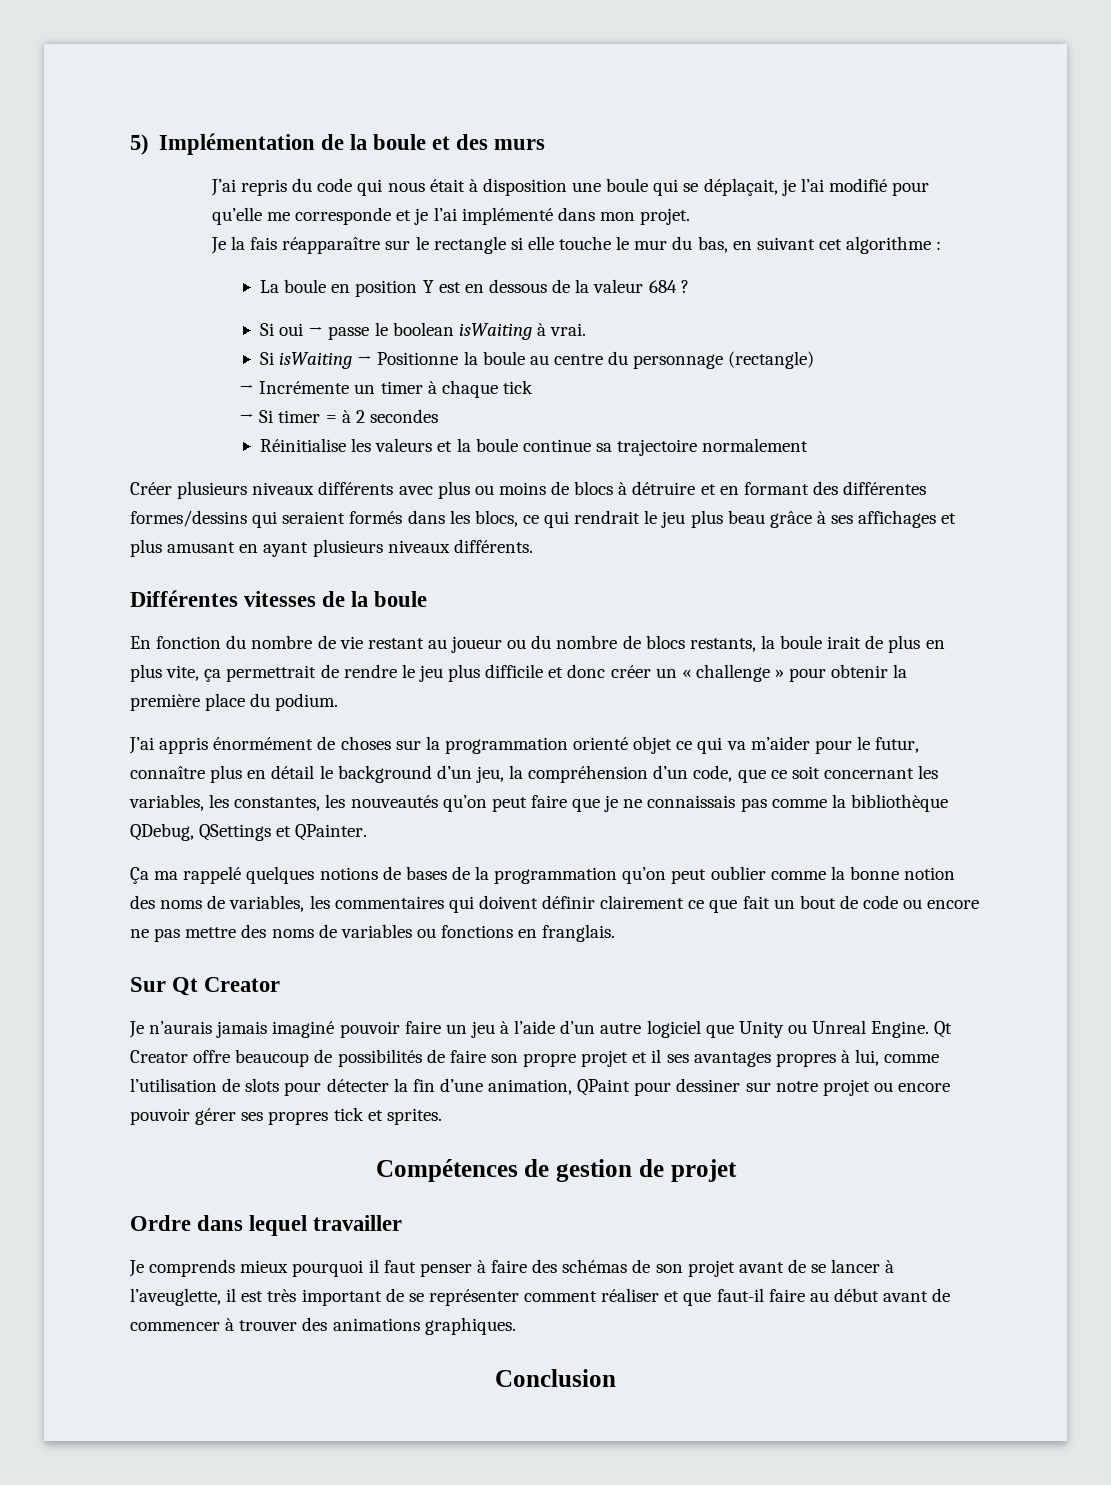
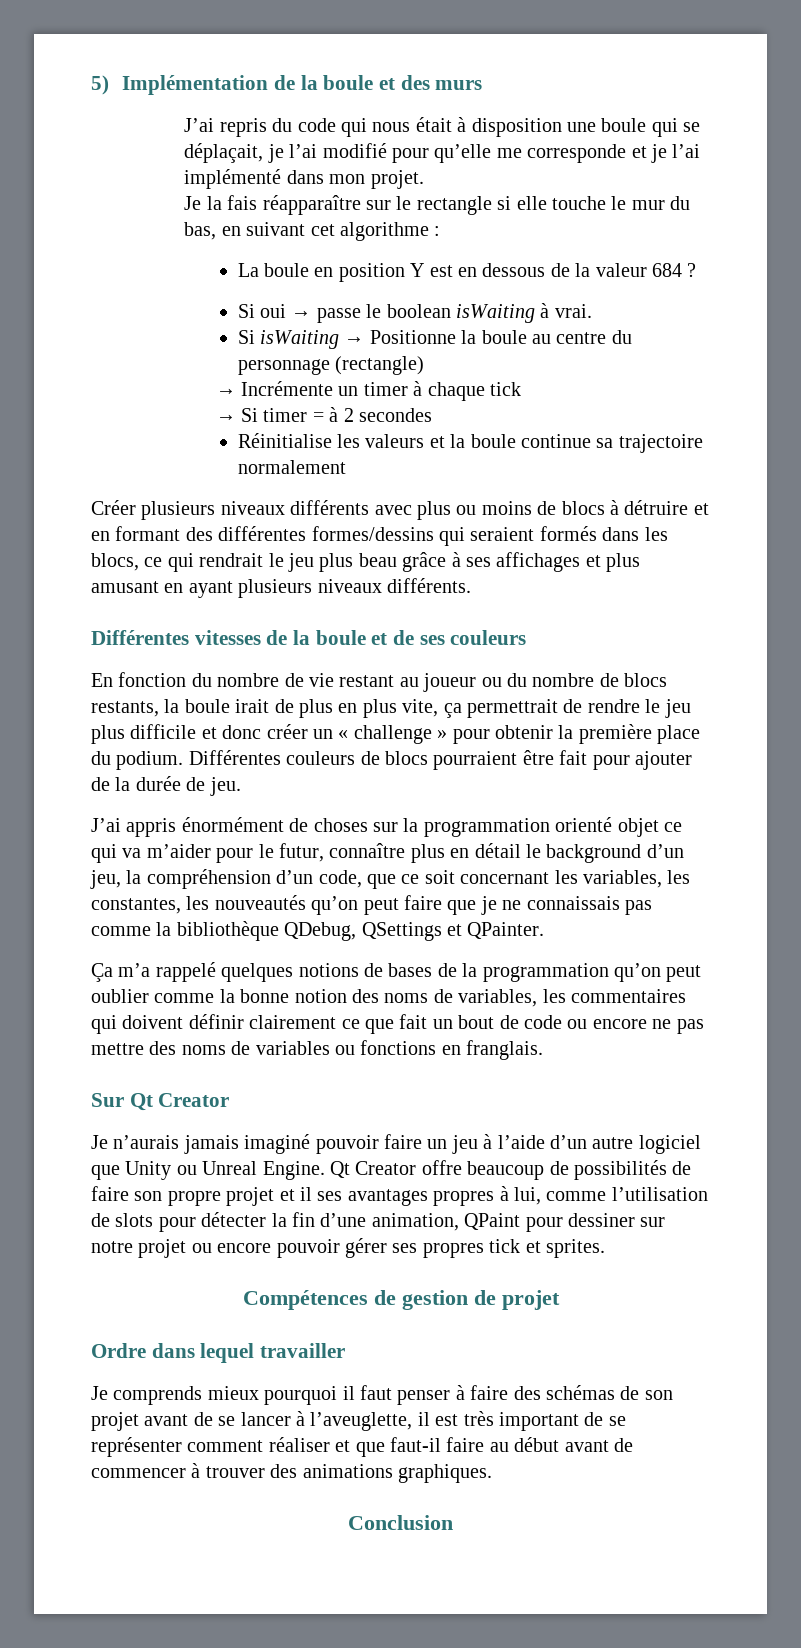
- Différentes vitesses de la boule
+ Différentes vitesses de la boule et de ses couleurs
+ Différentes couleurs de blocs pourraient être fait pour ajouter de la durée de jeu.
- Ça ma rappelé quelques notions de bases de la programmation qu’on peut oublier comme la bonne notion des noms de variables, les commentaires qui doivent définir clairement ce que fait un bout de code ou encore ne pas mettre des noms de variables ou fonctions en franglais.
+ Ça m’a rappelé quelques notions de bases de la programmation qu’on peut oublier comme la bonne notion des noms de variables, les commentaires qui doivent définir clairement ce que fait un bout de code ou encore ne pas mettre des noms de variables ou fonctions en franglais.

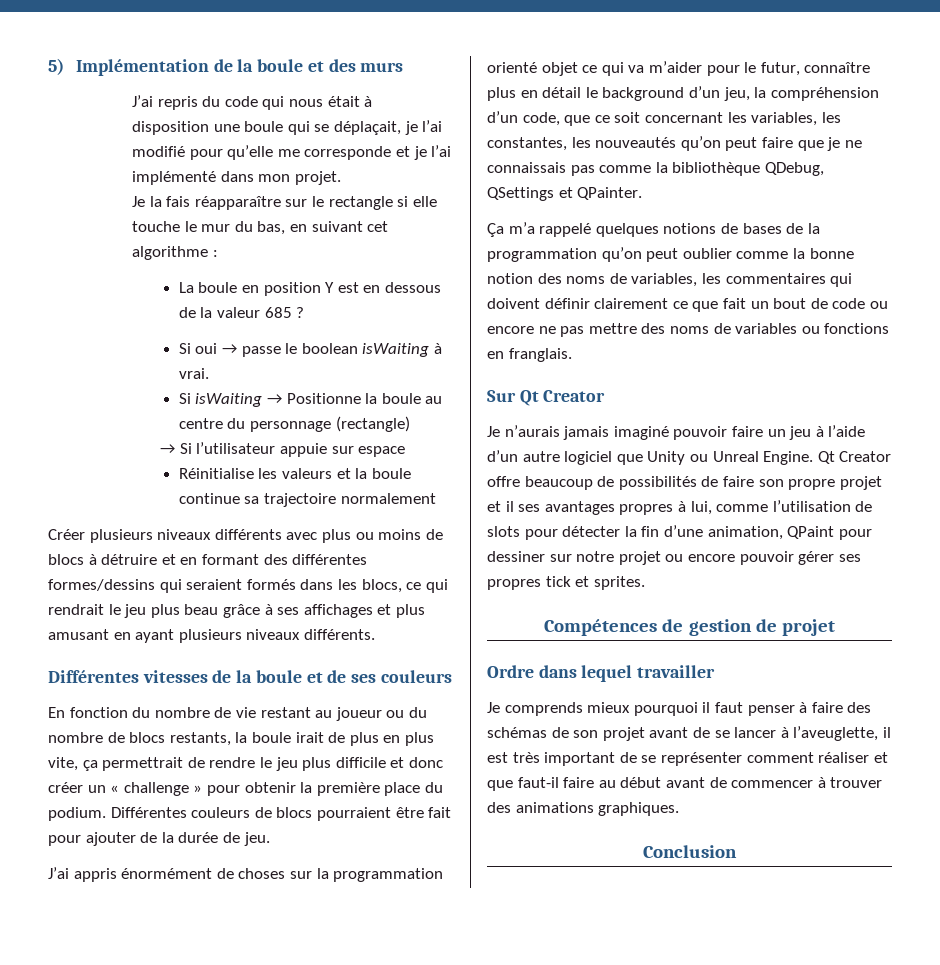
- La boule en position Y est en dessous de la valeur 684 ?
+ La boule en position Y est en dessous de la valeur 685 ?
- → Incrémente un timer à chaque tick
- → Si timer = à 2 secondes
+ → Si l’utilisateur appuie sur espace

